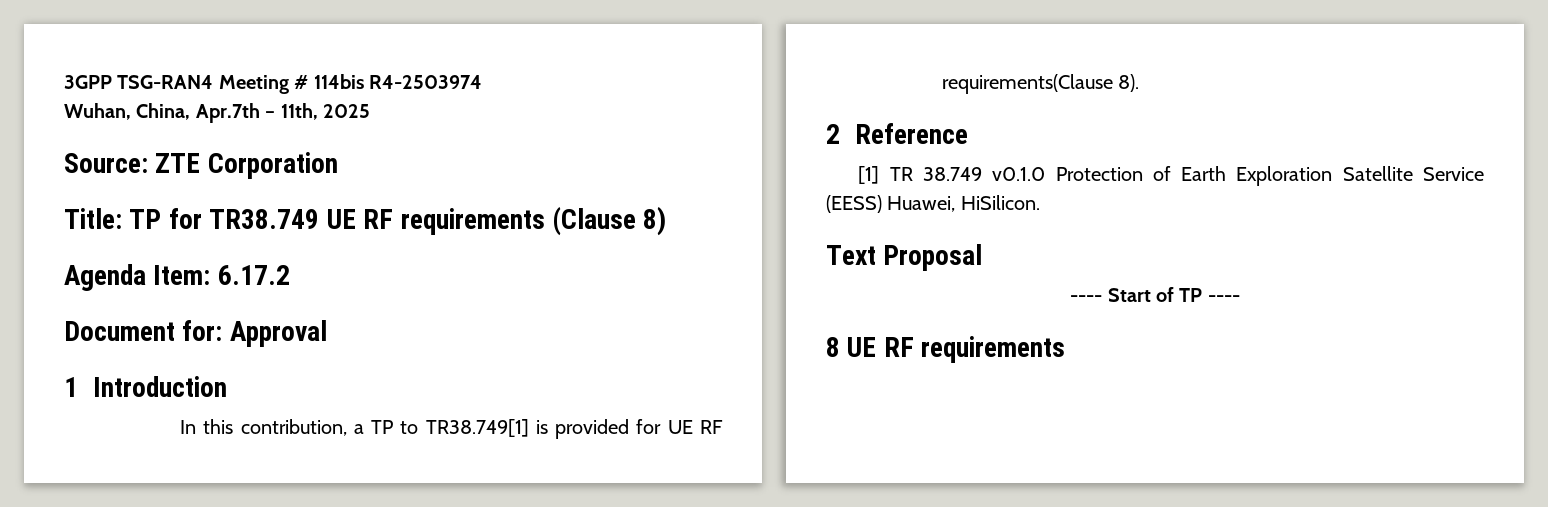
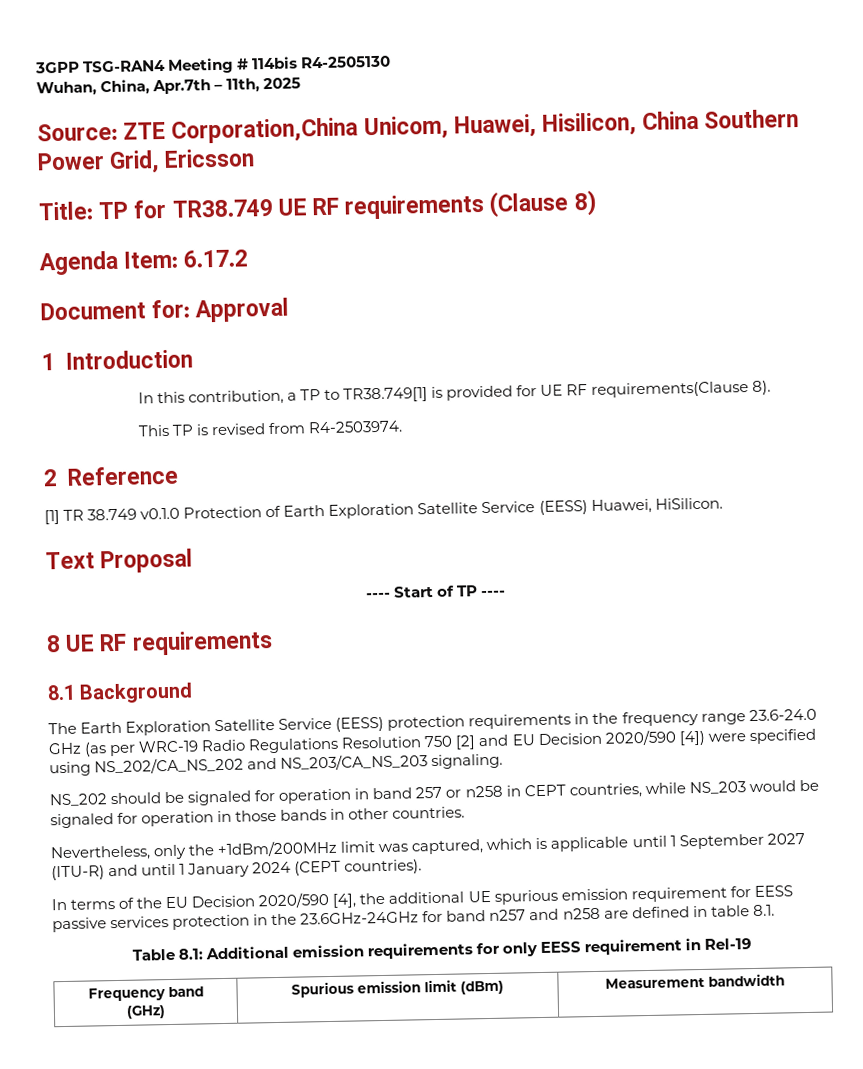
- 3GPP TSG-RAN4 Meeting # 114bis R4-2503974
+ 3GPP TSG-RAN4 Meeting # 114bis R4-2505130
- Source: ZTE Corporation
+ Source: ZTE Corporation,China Unicom, Huawei, Hisilicon, China Southern Power Grid, Ericsson
+ This TP is revised from R4-2503974.
+ 8.1 Background
+ The Earth Exploration Satellite Service (EESS) protection requirements in the frequency range 23.6-24.0 GHz (as per WRC-19 Radio Regulations Resolution 750 [2] and EU Decision 2020/590 [4]) were specified using NS_202/CA_NS_202 and NS_203/CA_NS_203 signaling.
+ NS_202 should be signaled for operation in band 257 or n258 in CEPT countries, while NS_203 would be signaled for operation in those bands in other countries.
+ Nevertheless, only the +1dBm/200MHz limit was captured, which is applicable until 1 September 2027 (ITU-R) and until 1 January 2024 (CEPT countries).
+ In terms of the EU Decision 2020/590 [4], the additional UE spurious emission requirement for EESS passive services protection in the 23.6GHz-24GHz for band n257 and n258 are defined in table 8.1.
+ Table 8.1: Additional emission requirements for only EESS requirement in Rel-19
+ Frequency band
+ (GHz) | Spurious emission limit (dBm) | Measurement bandwidth

